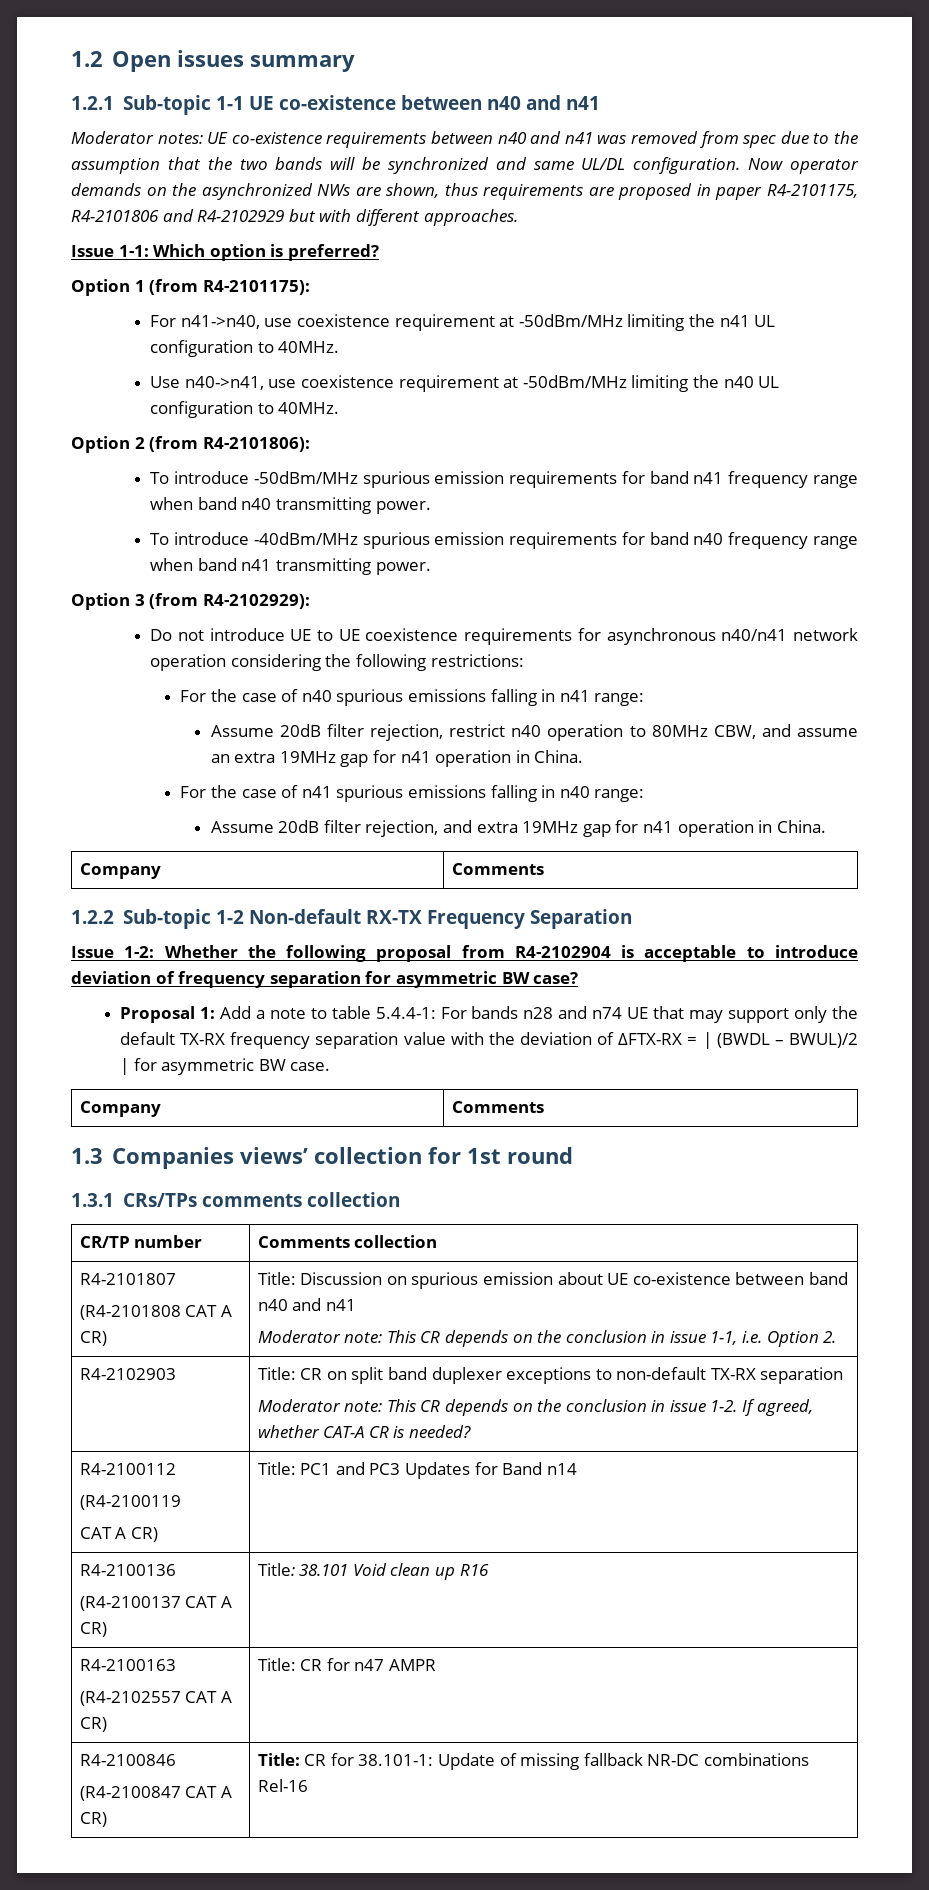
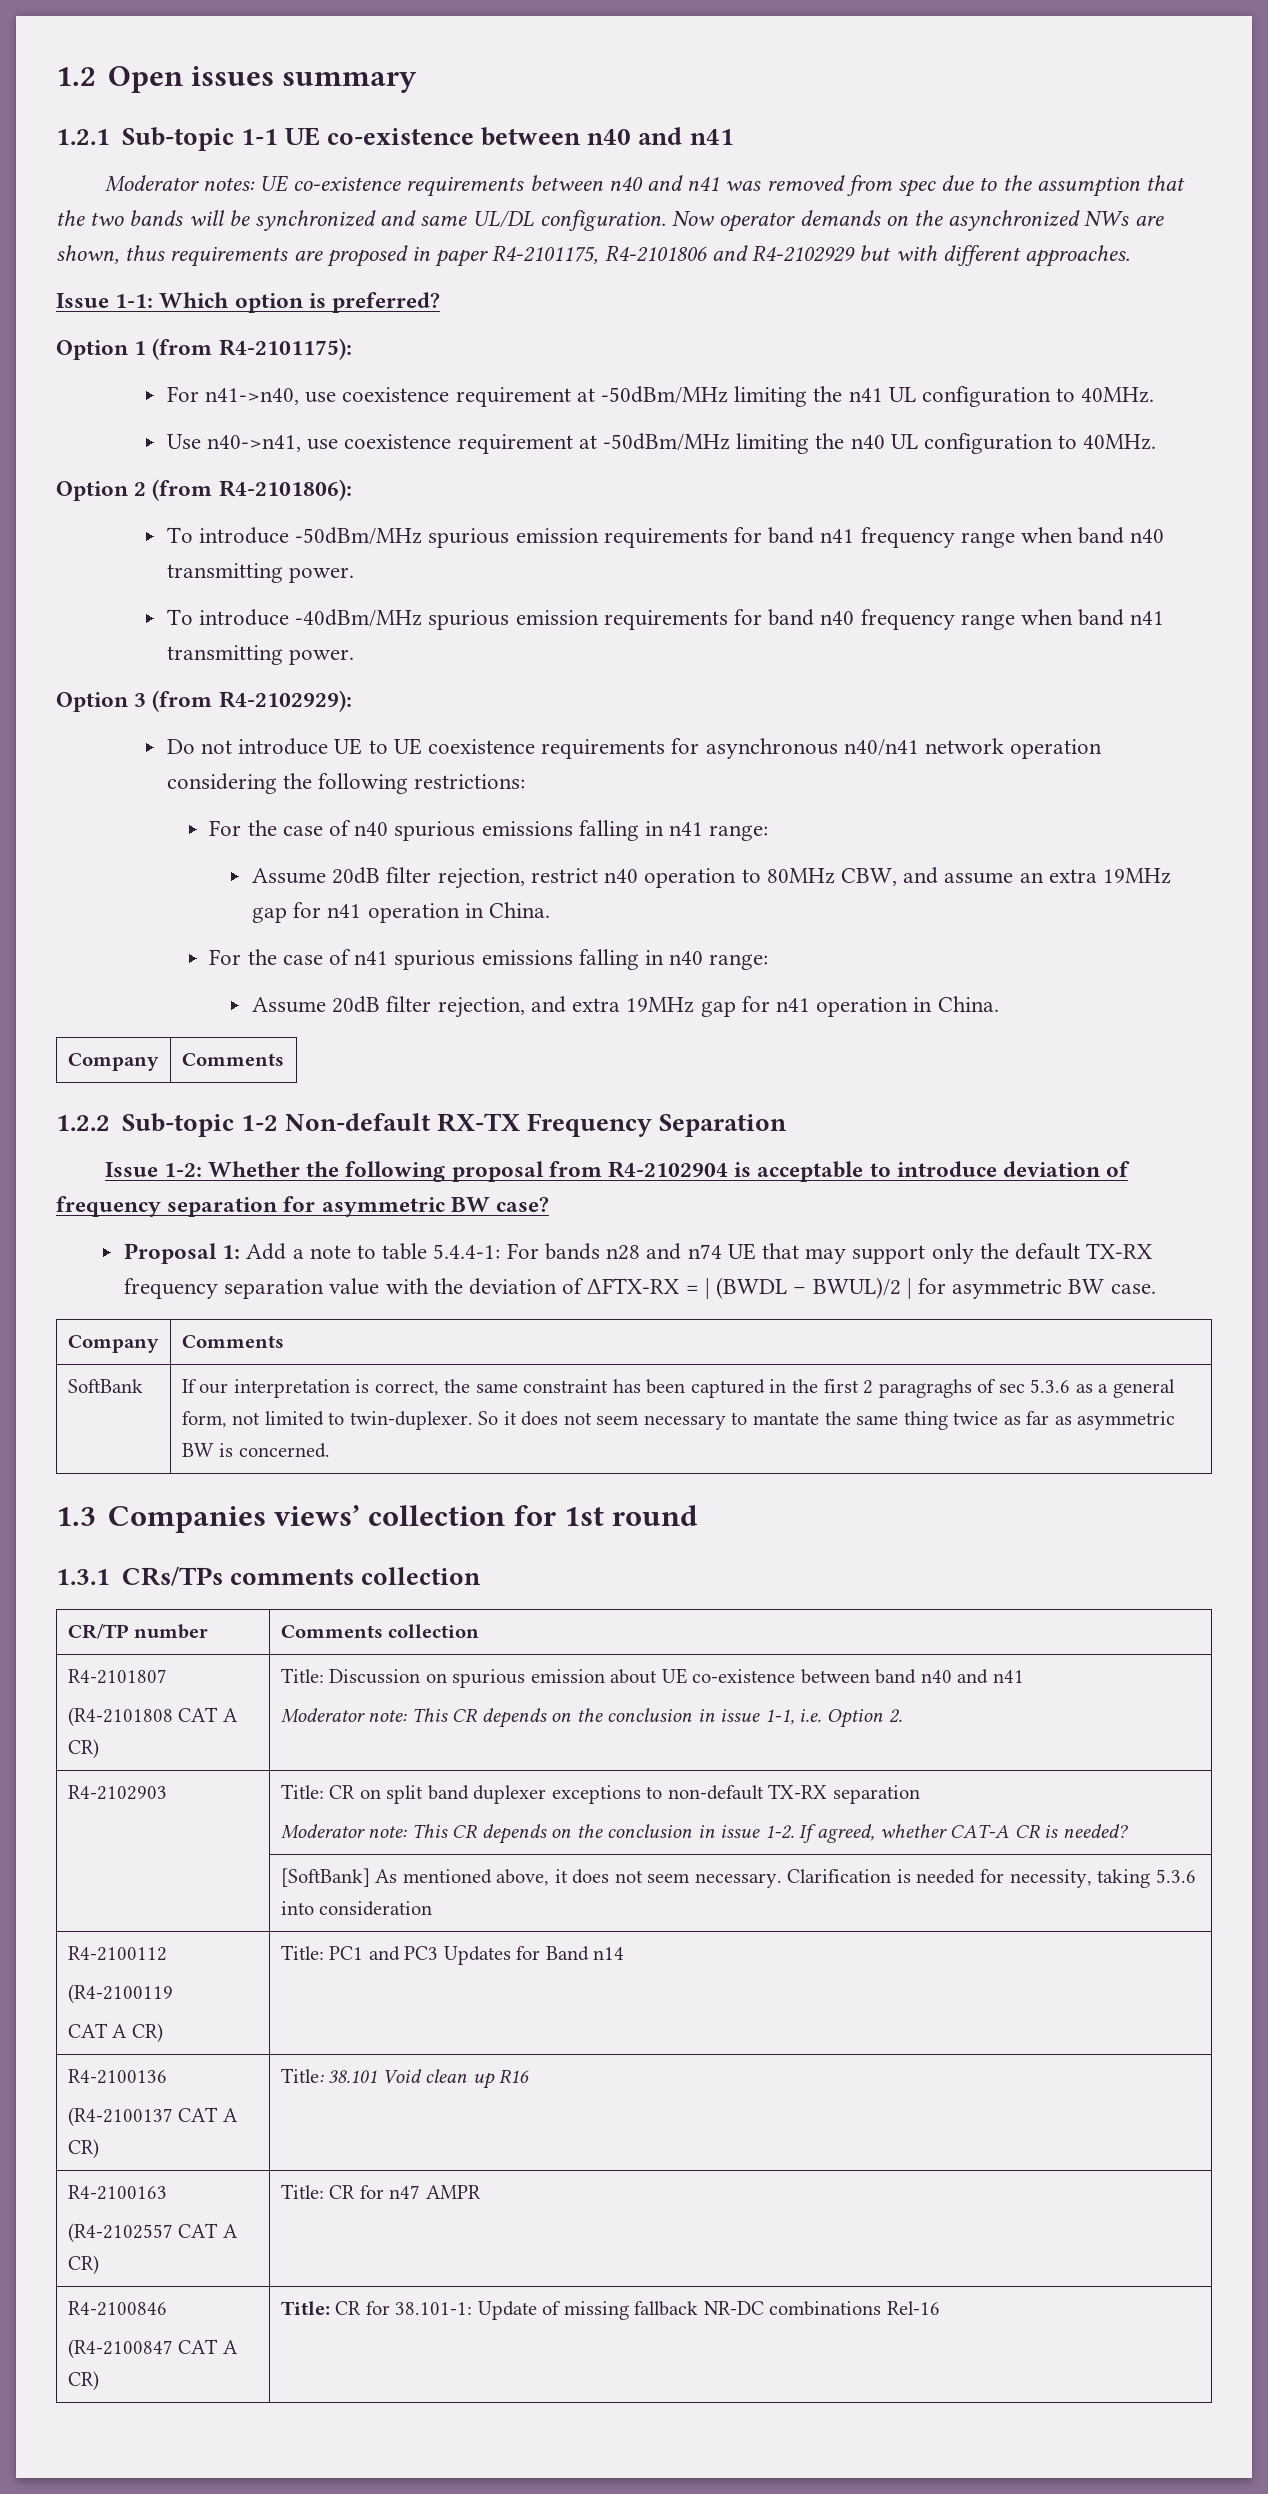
+ SoftBank | If our interpretation is correct, the same constraint has been captured in the first 2 paragraghs of sec 5.3.6 as a general form, not limited to twin-duplexer. So it does not seem necessary to mantate the same thing twice as far as asymmetric BW is concerned.
+ | [SoftBank] As mentioned above, it does not seem necessary. Clarification is needed for necessity, taking 5.3.6 into consideration

